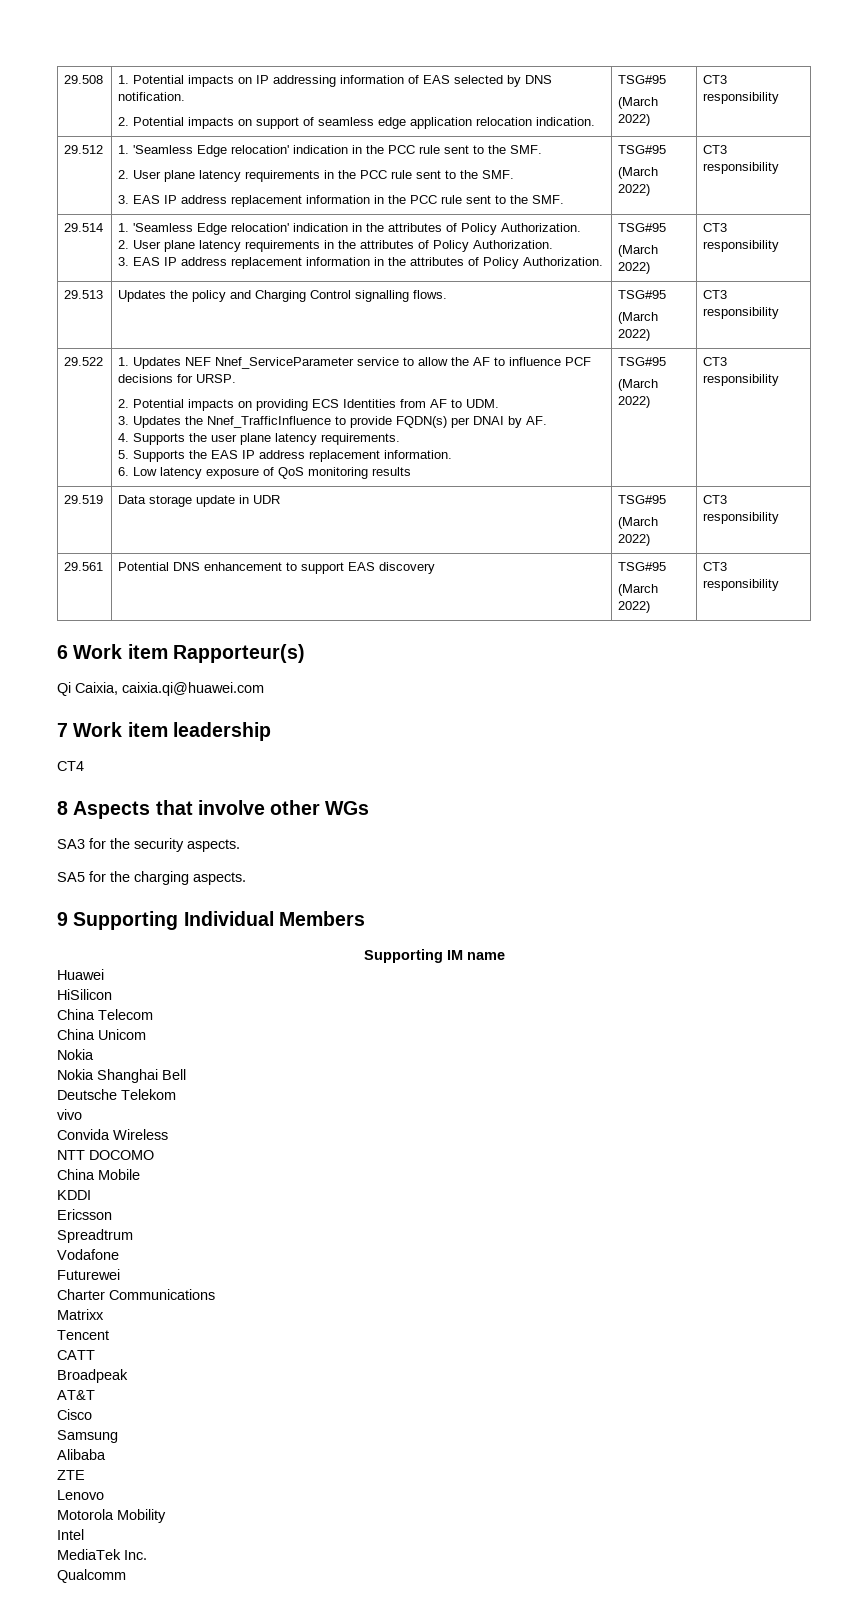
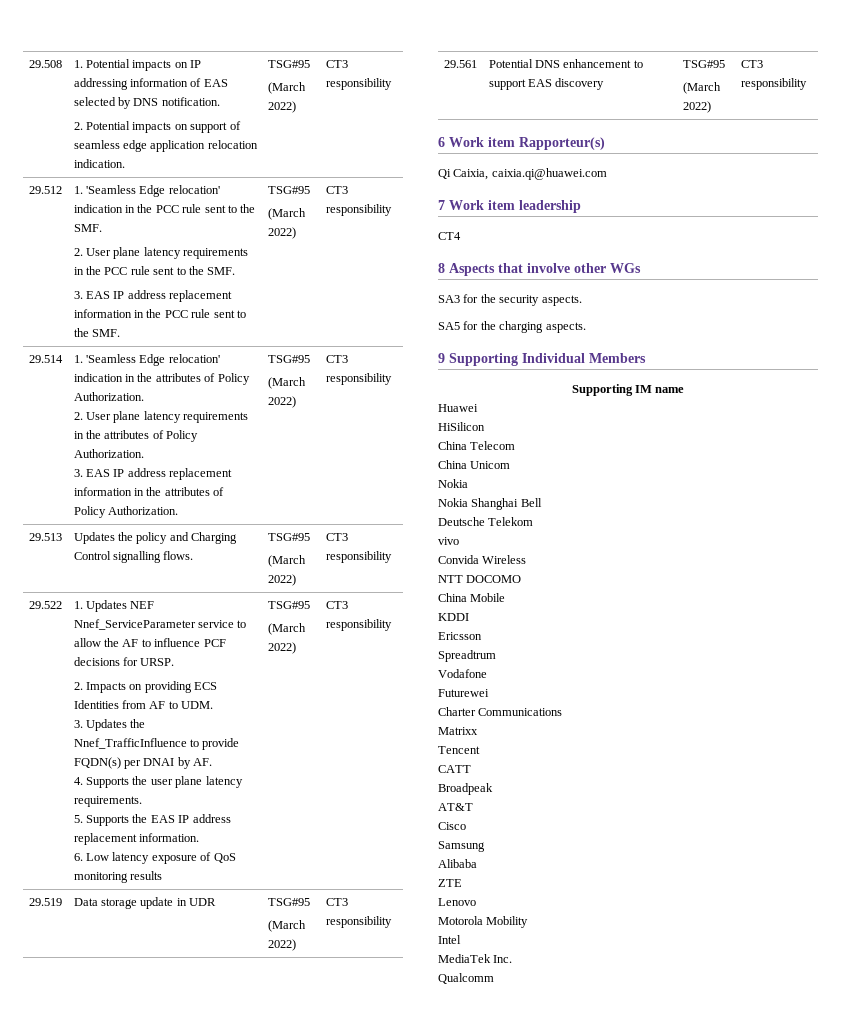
- 2. Potential impacts on providing ECS Identities from AF to UDM.
+ 2. Impacts on providing ECS Identities from AF to UDM.

